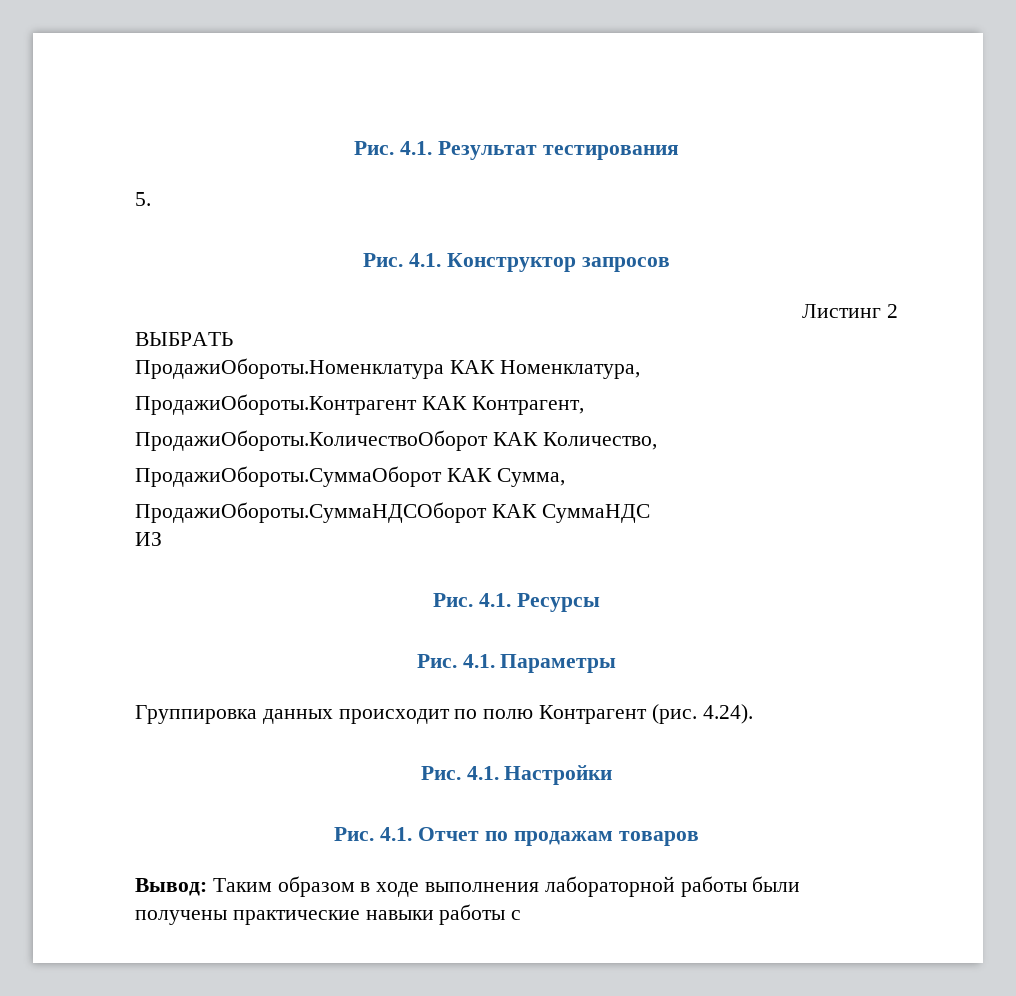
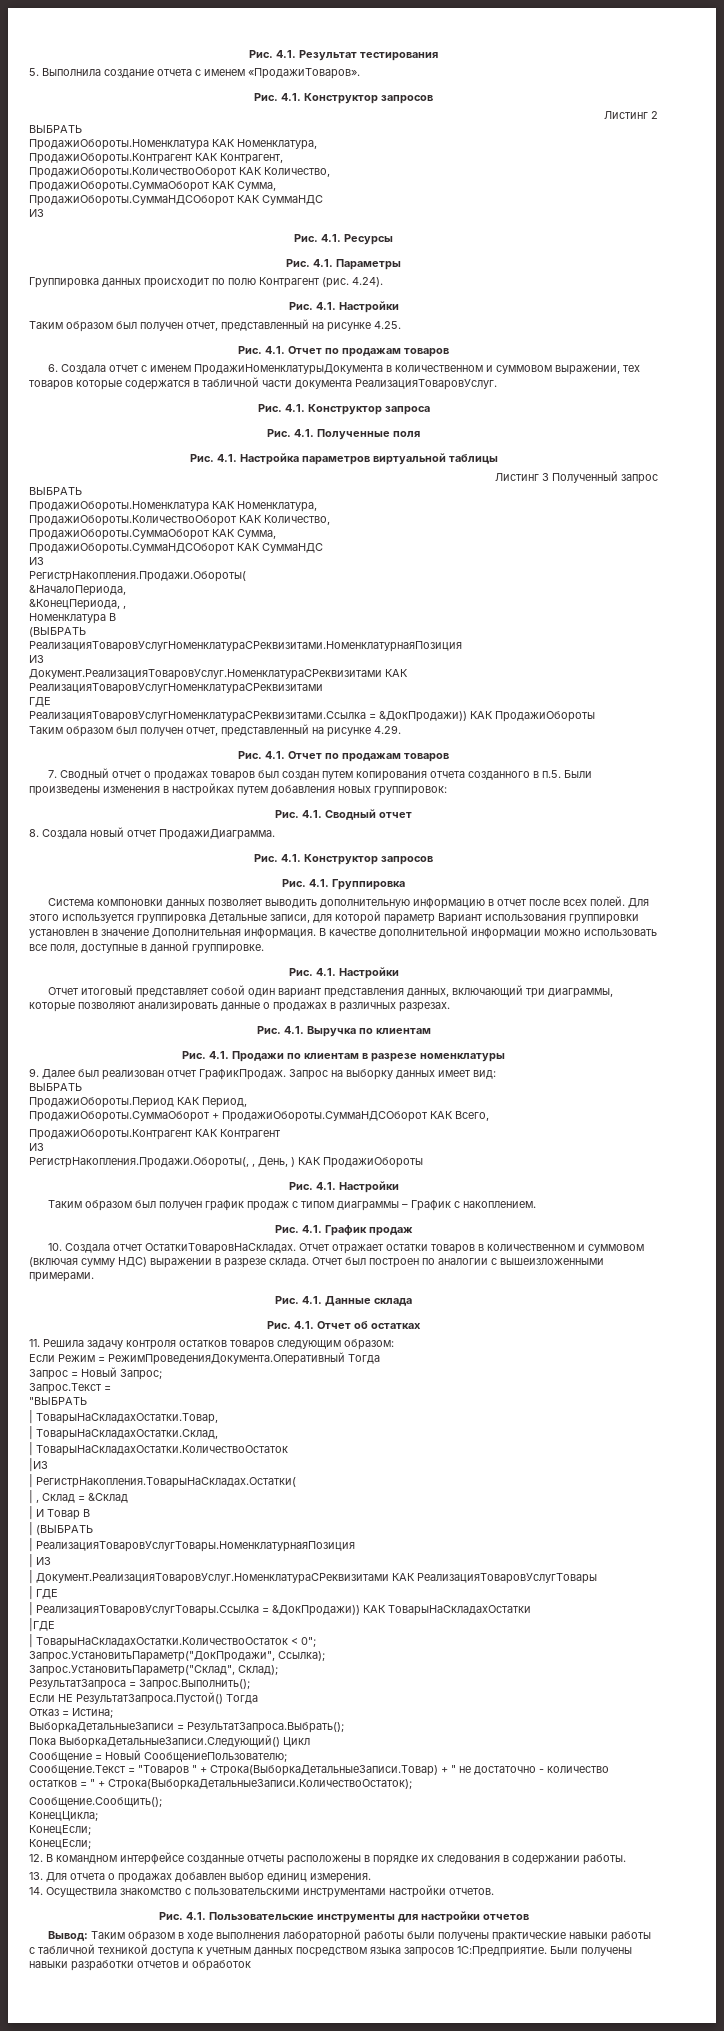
- 5.
+ 5. Выполнила создание отчета с именем «ПродажиТоваров».
+ Таким образом был получен отчет, представленный на рисунке 4.25.
  Рис. 4.1. Отчет по продажам товаров
+ 6. Создала отчет с именем ПродажиНоменклатурыДокумента в количественном и суммовом выражении, тех товаров которые содержатся в табличной части документа РеализацияТоваровУслуг.
+ Рис. 4.1. Конструктор запроса
+ Рис. 4.1. Полученные поля
+ Рис. 4.1. Настройка параметров виртуальной таблицы
+ Листинг 3 Полученный запрос
+ ВЫБРАТЬ
+ ПродажиОбороты.Номенклатура КАК Номенклатура,
+ ПродажиОбороты.КоличествоОборот КАК Количество,
+ ПродажиОбороты.СуммаОборот КАК Сумма,
+ ПродажиОбороты.СуммаНДСОборот КАК СуммаНДС
+ ИЗ
+ РегистрНакопления.Продажи.Обороты(
+ &НачалоПериода,
+ &КонецПериода, ,
+ Номенклатура В
+ (ВЫБРАТЬ
+ РеализацияТоваровУслугНоменклатураСРеквизитами.НоменклатурнаяПозиция
+ ИЗ
+ Документ.РеализацияТоваровУслуг.НоменклатураСРеквизитами КАК РеализацияТоваровУслугНоменклатураСРеквизитами
+ ГДЕ
+ РеализацияТоваровУслугНоменклатураСРеквизитами.Ссылка = &ДокПродажи)) КАК ПродажиОбороты
+ Таким образом был получен отчет, представленный на рисунке 4.29.
+ Рис. 4.1. Отчет по продажам товаров
+ 7. Сводный отчет о продажах товаров был создан путем копирования отчета созданного в п.5. Были произведены изменения в настройках путем добавления новых группировок:
+ Рис. 4.1. Сводный отчет
+ 8. Создала новый отчет ПродажиДиаграмма.
+ Рис. 4.1. Конструктор запросов
+ Рис. 4.1. Группировка
+ Система компоновки данных позволяет выводить дополнительную информацию в отчет после всех полей. Для этого используется группировка Детальные записи, для которой параметр Вариант использования группировки установлен в значение Дополнительная информация. В качестве дополнительной информации можно использовать все поля, доступные в данной группировке.
+ Рис. 4.1. Настройки
+ Отчет итоговый представляет собой один вариант представления данных, включающий три диаграммы, которые позволяют анализировать данные о продажах в различных разрезах.
+ Рис. 4.1. Выручка по клиентам
+ Рис. 4.1. Продажи по клиентам в разрезе номенклатуры
+ 9. Далее был реализован отчет ГрафикПродаж. Запрос на выборку данных имеет вид:
+ ВЫБРАТЬ
+ ПродажиОбороты.Период КАК Период,
+ ПродажиОбороты.СуммаОборот + ПродажиОбороты.СуммаНДСОборот КАК Всего,
+ ПродажиОбороты.Контрагент КАК Контрагент
+ ИЗ
+ РегистрНакопления.Продажи.Обороты(, , День, ) КАК ПродажиОбороты
+ Рис. 4.1. Настройки
+ Таким образом был получен график продаж с типом диаграммы – График с накоплением.
+ Рис. 4.1. График продаж
+ 10. Создала отчет ОстаткиТоваровНаСкладах. Отчет отражает остатки товаров в количественном и суммовом (включая сумму НДС) выражении в разрезе склада. Отчет был построен по аналогии с вышеизложенными примерами.
+ Рис. 4.1. Данные склада
+ Рис. 4.1. Отчет об остатках
+ 11. Решила задачу контроля остатков товаров следующим образом:
+ Если Режим = РежимПроведенияДокумента.Оперативный Тогда
+ Запрос = Новый Запрос;
+ Запрос.Текст =
+ "ВЫБРАТЬ
+ | ТоварыНаСкладахОстатки.Товар,
+ | ТоварыНаСкладахОстатки.Склад,
+ | ТоварыНаСкладахОстатки.КоличествоОстаток
+ |ИЗ
+ | РегистрНакопления.ТоварыНаСкладах.Остатки(
+ | , Склад = &Склад
+ | И Товар В
+ | (ВЫБРАТЬ
+ | РеализацияТоваровУслугТовары.НоменклатурнаяПозиция
+ | ИЗ
+ | Документ.РеализацияТоваровУслуг.НоменклатураСРеквизитами КАК РеализацияТоваровУслугТовары
+ | ГДЕ
+ | РеализацияТоваровУслугТовары.Ссылка = &ДокПродажи)) КАК ТоварыНаСкладахОстатки
+ |ГДЕ
+ | ТоварыНаСкладахОстатки.КоличествоОстаток < 0";
+ Запрос.УстановитьПараметр("ДокПродажи", Ссылка);
+ Запрос.УстановитьПараметр("Склад", Склад);
+ РезультатЗапроса = Запрос.Выполнить();
+ Если НЕ РезультатЗапроса.Пустой() Тогда
+ Отказ = Истина;
+ ВыборкаДетальныеЗаписи = РезультатЗапроса.Выбрать();
+ Пока ВыборкаДетальныеЗаписи.Следующий() Цикл
+ Сообщение = Новый СообщениеПользователю;
+ Сообщение.Текст = "Товаров " + Строка(ВыборкаДетальныеЗаписи.Товар) + " не достаточно - количество остатков = " + Строка(ВыборкаДетальныеЗаписи.КоличествоОстаток);
+ Сообщение.Сообщить();
+ КонецЦикла;
+ КонецЕсли;
+ КонецЕсли;
+ 12. В командном интерфейсе созданные отчеты расположены в порядке их следования в содержании работы.
+ 13. Для отчета о продажах добавлен выбор единиц измерения.
+ 14. Осуществила знакомство с пользовательскими инструментами настройки отчетов.
+ Рис. 4.1. Пользовательские инструменты для настройки отчетов
- Вывод: Таким образом в ходе выполнения лабораторной работы были получены практические навыки работы с
+ Вывод: Таким образом в ходе выполнения лабораторной работы были получены практические навыки работы с табличной техникой доступа к учетным данных посредством языка запросов 1С:Предприятие. Были получены навыки разработки отчетов и обработок

